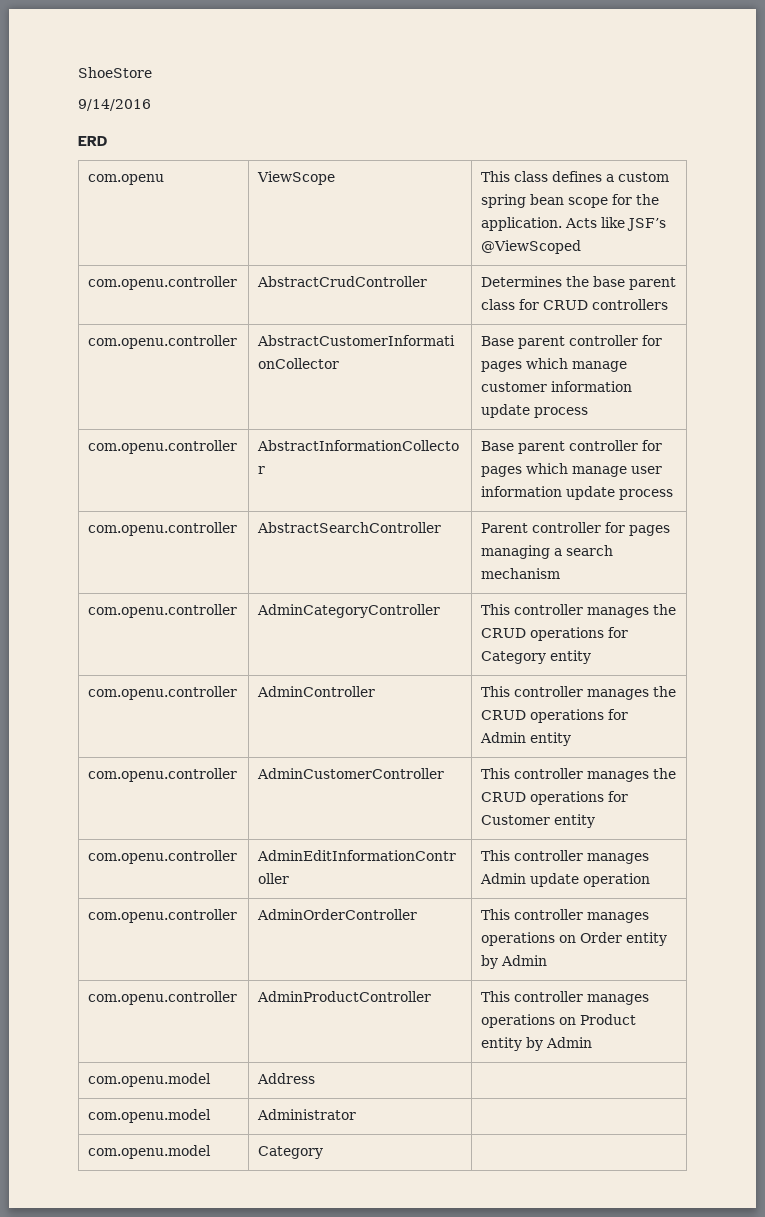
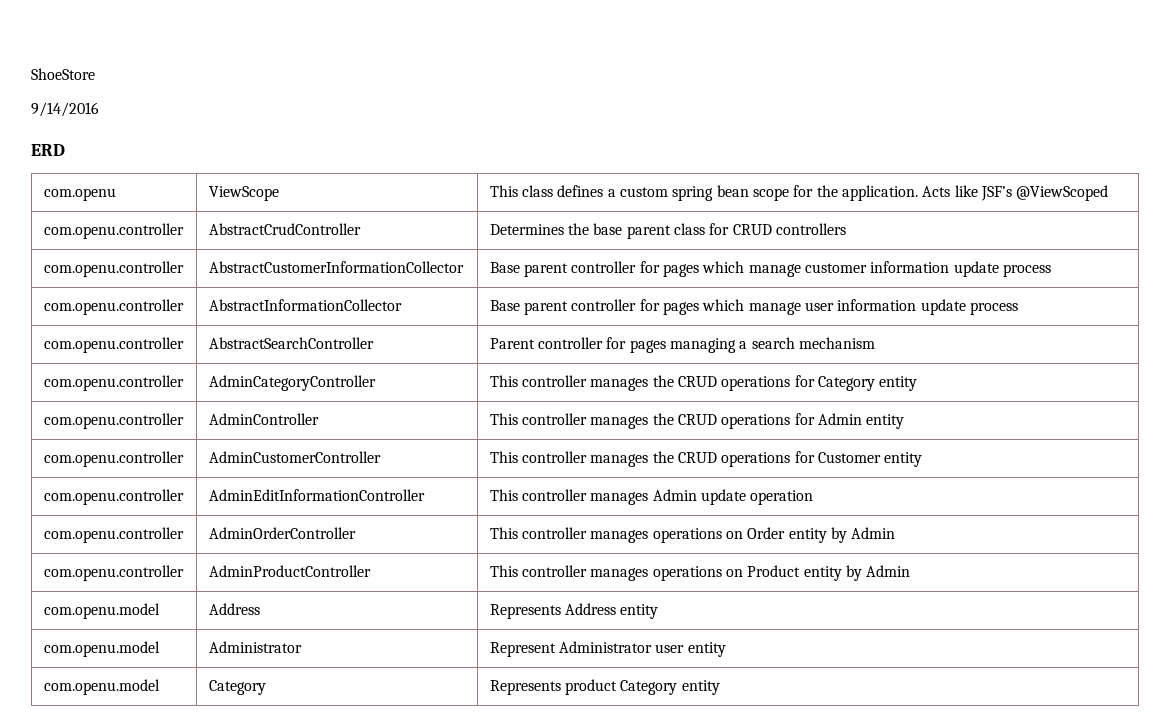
- com.openu.model | Address |
+ com.openu.model | Address | Represents Address entity
- com.openu.model | Administrator |
- com.openu.model | Category |
+ com.openu.model | Administrator | Represent Administrator user entity
+ com.openu.model | Category | Represents product Category entity

